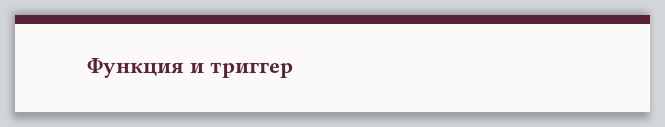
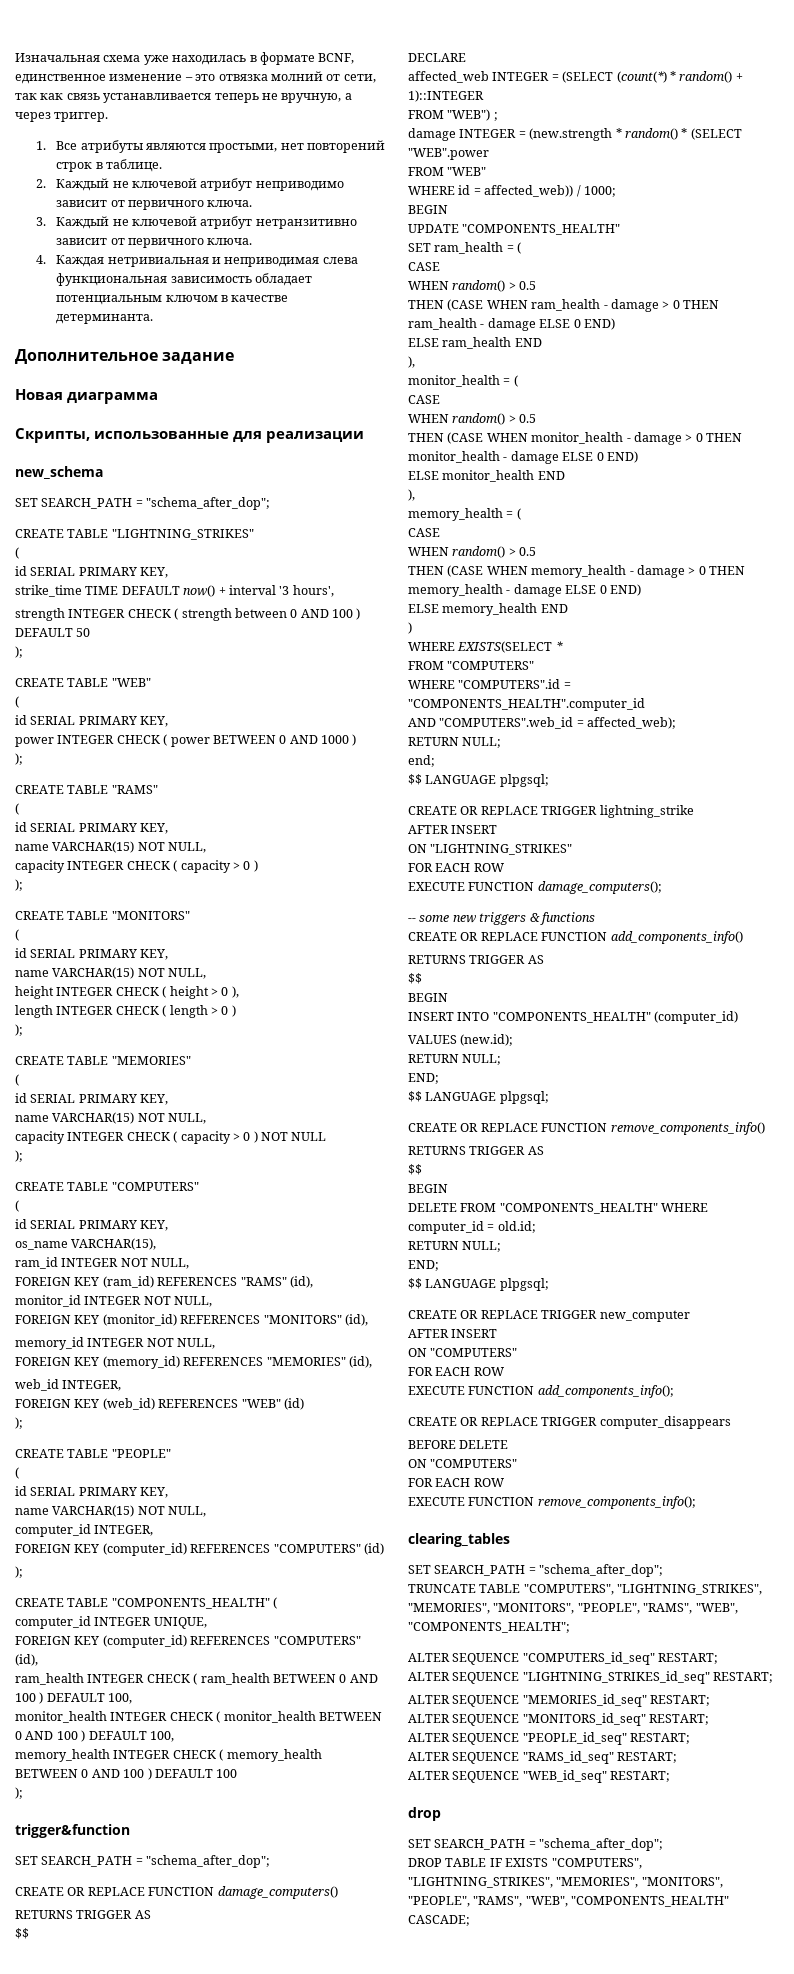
- Функция и триггер
+ Изначальная схема уже находилась в формате BCNF, единственное изменение – это отвязка молний от сети, так как связь устанавливается теперь не вручную, а через триггер.
+ 1. Все атрибуты являются простыми, нет повторений строк в таблице.
+ 2. Каждый не ключевой атрибут неприводимо зависит от первичного ключа.
+ 3. Каждый не ключевой атрибут нетранзитивно зависит от первичного ключа.
+ 4. Каждая нетривиальная и неприводимая слева функциональная зависимость обладает потенциальным ключом в качестве детерминанта.
+ Дополнительное задание
+ Новая диаграмма
+ Скрипты, использованные для реализации
+ new_schema
+ SET SEARCH_PATH = "schema_after_dop";
+ CREATE TABLE "LIGHTNING_STRIKES"
+ (
+ id SERIAL PRIMARY KEY,
+ strike_time TIME DEFAULT now() + interval '3 hours',
+ strength INTEGER CHECK ( strength between 0 AND 100 ) DEFAULT 50
+ );
+ CREATE TABLE "WEB"
+ (
+ id SERIAL PRIMARY KEY,
+ power INTEGER CHECK ( power BETWEEN 0 AND 1000 )
+ );
+ CREATE TABLE "RAMS"
+ (
+ id SERIAL PRIMARY KEY,
+ name VARCHAR(15) NOT NULL,
+ capacity INTEGER CHECK ( capacity > 0 )
+ );
+ CREATE TABLE "MONITORS"
+ (
+ id SERIAL PRIMARY KEY,
+ name VARCHAR(15) NOT NULL,
+ height INTEGER CHECK ( height > 0 ),
+ length INTEGER CHECK ( length > 0 )
+ );
+ CREATE TABLE "MEMORIES"
+ (
+ id SERIAL PRIMARY KEY,
+ name VARCHAR(15) NOT NULL,
+ capacity INTEGER CHECK ( capacity > 0 ) NOT NULL
+ );
+ CREATE TABLE "COMPUTERS"
+ (
+ id SERIAL PRIMARY KEY,
+ os_name VARCHAR(15),
+ ram_id INTEGER NOT NULL,
+ FOREIGN KEY (ram_id) REFERENCES "RAMS" (id),
+ monitor_id INTEGER NOT NULL,
+ FOREIGN KEY (monitor_id) REFERENCES "MONITORS" (id),
+ memory_id INTEGER NOT NULL,
+ FOREIGN KEY (memory_id) REFERENCES "MEMORIES" (id),
+ web_id INTEGER,
+ FOREIGN KEY (web_id) REFERENCES "WEB" (id)
+ );
+ CREATE TABLE "PEOPLE"
+ (
+ id SERIAL PRIMARY KEY,
+ name VARCHAR(15) NOT NULL,
+ computer_id INTEGER,
+ FOREIGN KEY (computer_id) REFERENCES "COMPUTERS" (id)
+ );
+ CREATE TABLE "COMPONENTS_HEALTH" (
+ computer_id INTEGER UNIQUE,
+ FOREIGN KEY (computer_id) REFERENCES "COMPUTERS" (id),
+ ram_health INTEGER CHECK ( ram_health BETWEEN 0 AND 100 ) DEFAULT 100,
+ monitor_health INTEGER CHECK ( monitor_health BETWEEN 0 AND 100 ) DEFAULT 100,
+ memory_health INTEGER CHECK ( memory_health BETWEEN 0 AND 100 ) DEFAULT 100
+ );
+ trigger&function
+ SET SEARCH_PATH = "schema_after_dop";
+ CREATE OR REPLACE FUNCTION damage_computers()
+ RETURNS TRIGGER AS
+ $$
+ DECLARE
+ affected_web INTEGER = (SELECT (count(*) * random() + 1)::INTEGER
+ FROM "WEB") ;
+ damage INTEGER = (new.strength * random() * (SELECT "WEB".power
+ FROM "WEB"
+ WHERE id = affected_web)) / 1000;
+ BEGIN
+ UPDATE "COMPONENTS_HEALTH"
+ SET ram_health = (
+ CASE
+ WHEN random() > 0.5
+ THEN (CASE WHEN ram_health - damage > 0 THEN ram_health - damage ELSE 0 END)
+ ELSE ram_health END
+ ),
+ monitor_health = (
+ CASE
+ WHEN random() > 0.5
+ THEN (CASE WHEN monitor_health - damage > 0 THEN monitor_health - damage ELSE 0 END)
+ ELSE monitor_health END
+ ),
+ memory_health = (
+ CASE
+ WHEN random() > 0.5
+ THEN (CASE WHEN memory_health - damage > 0 THEN memory_health - damage ELSE 0 END)
+ ELSE memory_health END
+ )
+ WHERE EXISTS(SELECT *
+ FROM "COMPUTERS"
+ WHERE "COMPUTERS".id = "COMPONENTS_HEALTH".computer_id
+ AND "COMPUTERS".web_id = affected_web);
+ RETURN NULL;
+ end;
+ $$ LANGUAGE plpgsql;
+ CREATE OR REPLACE TRIGGER lightning_strike
+ AFTER INSERT
+ ON "LIGHTNING_STRIKES"
+ FOR EACH ROW
+ EXECUTE FUNCTION damage_computers();
+ -- some new triggers & functions
+ CREATE OR REPLACE FUNCTION add_components_info()
+ RETURNS TRIGGER AS
+ $$
+ BEGIN
+ INSERT INTO "COMPONENTS_HEALTH" (computer_id)
+ VALUES (new.id);
+ RETURN NULL;
+ END;
+ $$ LANGUAGE plpgsql;
+ CREATE OR REPLACE FUNCTION remove_components_info()
+ RETURNS TRIGGER AS
+ $$
+ BEGIN
+ DELETE FROM "COMPONENTS_HEALTH" WHERE computer_id = old.id;
+ RETURN NULL;
+ END;
+ $$ LANGUAGE plpgsql;
+ CREATE OR REPLACE TRIGGER new_computer
+ AFTER INSERT
+ ON "COMPUTERS"
+ FOR EACH ROW
+ EXECUTE FUNCTION add_components_info();
+ CREATE OR REPLACE TRIGGER computer_disappears
+ BEFORE DELETE
+ ON "COMPUTERS"
+ FOR EACH ROW
+ EXECUTE FUNCTION remove_components_info();
+ clearing_tables
+ SET SEARCH_PATH = "schema_after_dop";
+ TRUNCATE TABLE "COMPUTERS", "LIGHTNING_STRIKES", "MEMORIES", "MONITORS", "PEOPLE", "RAMS", "WEB", "COMPONENTS_HEALTH";
+ ALTER SEQUENCE "COMPUTERS_id_seq" RESTART;
+ ALTER SEQUENCE "LIGHTNING_STRIKES_id_seq" RESTART;
+ ALTER SEQUENCE "MEMORIES_id_seq" RESTART;
+ ALTER SEQUENCE "MONITORS_id_seq" RESTART;
+ ALTER SEQUENCE "PEOPLE_id_seq" RESTART;
+ ALTER SEQUENCE "RAMS_id_seq" RESTART;
+ ALTER SEQUENCE "WEB_id_seq" RESTART;
+ drop
+ SET SEARCH_PATH = "schema_after_dop";
+ DROP TABLE IF EXISTS "COMPUTERS", "LIGHTNING_STRIKES", "MEMORIES", "MONITORS", "PEOPLE", "RAMS", "WEB", "COMPONENTS_HEALTH" CASCADE;

